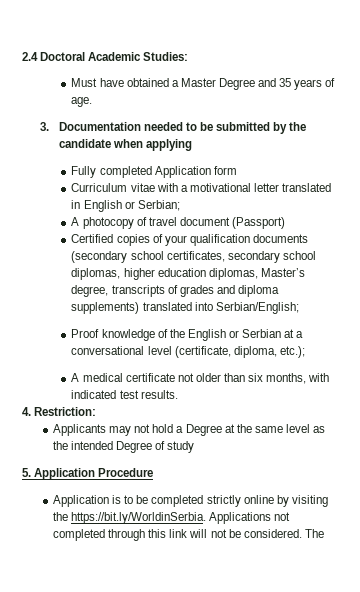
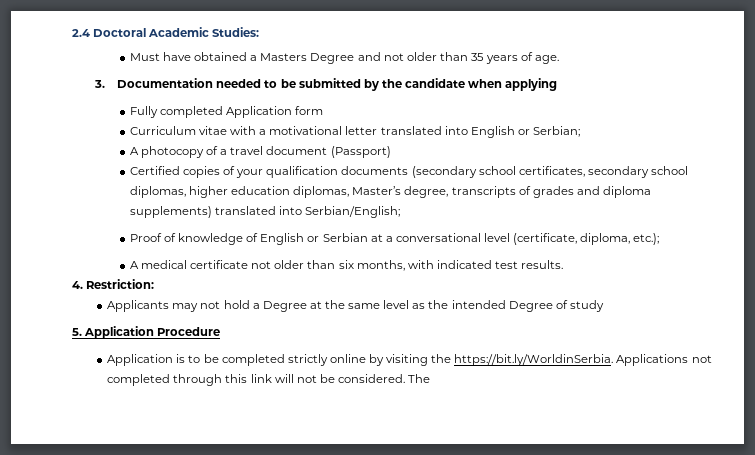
- Must have obtained a Master Degree and 35 years of age.
+ Must have obtained a Masters Degree and not older than 35 years of age.
- Curriculum vitae with a motivational letter translated in English or Serbian;
+ Curriculum vitae with a motivational letter translated into English or Serbian;
- A photocopy of travel document (Passport)
+ A photocopy of a travel document (Passport)
- Proof knowledge of the English or Serbian at a conversational level (certificate, diploma, etc.);
+ Proof of knowledge of English or Serbian at a conversational level (certificate, diploma, etc.);

